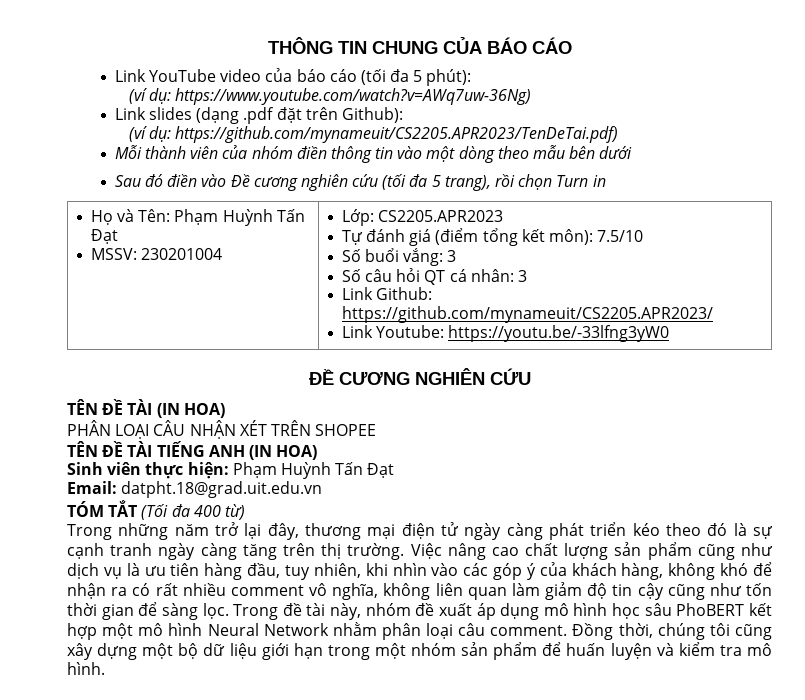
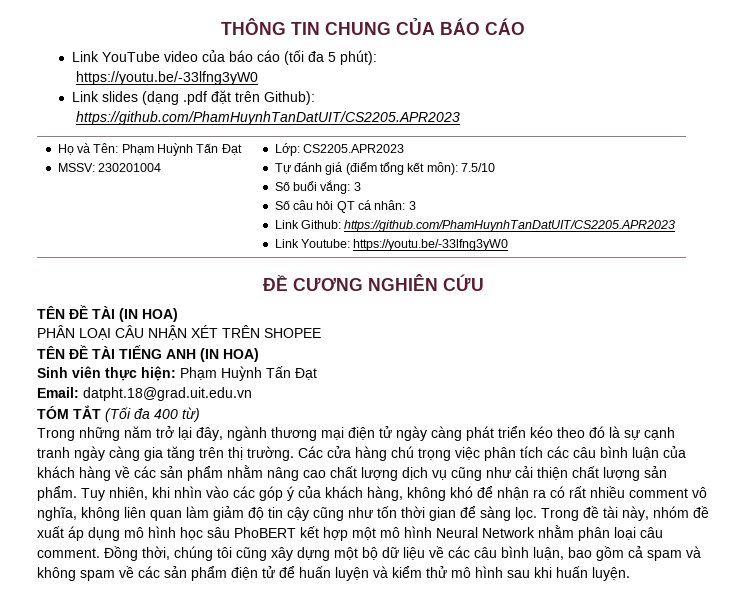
  Link YouTube video của báo cáo (tối đa 5 phút):
- (ví dụ: https://www.youtube.com/watch?v=AWq7uw-36Ng)
+ https://youtu.be/-33lfng3yW0
  Link slides (dạng .pdf đặt trên Github):
- (ví dụ: https://github.com/mynameuit/CS2205.APR2023/TenDeTai.pdf)
- Mỗi thành viên của nhóm điền thông tin vào một dòng theo mẫu bên dưới
- Sau đó điền vào Đề cương nghiên cứu (tối đa 5 trang), rồi chọn Turn in
+ https://github.com/PhamHuynhTanDatUIT/CS2205.APR2023
  Họ và Tên: Phạm Huỳnh Tấn Đạt
  MSSV: 230201004 | Lớp: CS2205.APR2023
  Tự đánh giá (điểm tổng kết môn): 7.5/10
  Số buổi vắng: 3
  Số câu hỏi QT cá nhân: 3
- Link Github: https://github.com/mynameuit/CS2205.APR2023/
+ Link Github: https://github.com/PhamHuynhTanDatUIT/CS2205.APR2023
- Trong những năm trở lại đây, thương mại điện tử ngày càng phát triển kéo theo đó là sự cạnh tranh ngày càng tăng trên thị trường.
+ Trong những năm trở lại đây, ngành thương mại điện tử ngày càng phát triển kéo theo đó là sự cạnh tranh ngày càng gia tăng trên thị trường.
- Việc nâng cao chất lượng sản phẩm cũng như dịch vụ là ưu tiên hàng đầu, tuy nhiên, khi nhìn vào các góp ý của khách hàng, không khó để nhận ra có rất nhiều comment vô nghĩa, không liên quan làm giảm độ tin cậy cũng như tốn thời gian để sàng lọc.
+ Các cửa hàng chú trọng việc phân tích các câu bình luận của khách hàng về các sản phẩm nhằm nâng cao chất lượng dịch vụ cũng như cải thiện chất lượng sản phẩm. Tuy nhiên, khi nhìn vào các góp ý của khách hàng, không khó để nhận ra có rất nhiều comment vô nghĩa, không liên quan làm giảm độ tin cậy cũng như tốn thời gian để sàng lọc.
- Đồng thời, chúng tôi cũng xây dựng một bộ dữ liệu giới hạn trong một nhóm sản phẩm để huấn luyện và kiểm tra mô hình.
+ Đồng thời, chúng tôi cũng xây dựng một bộ dữ liệu về các câu bình luận, bao gồm cả spam và không spam về các sản phẩm điện tử để huấn luyện và kiểm thử mô hình sau khi huấn luyện.

